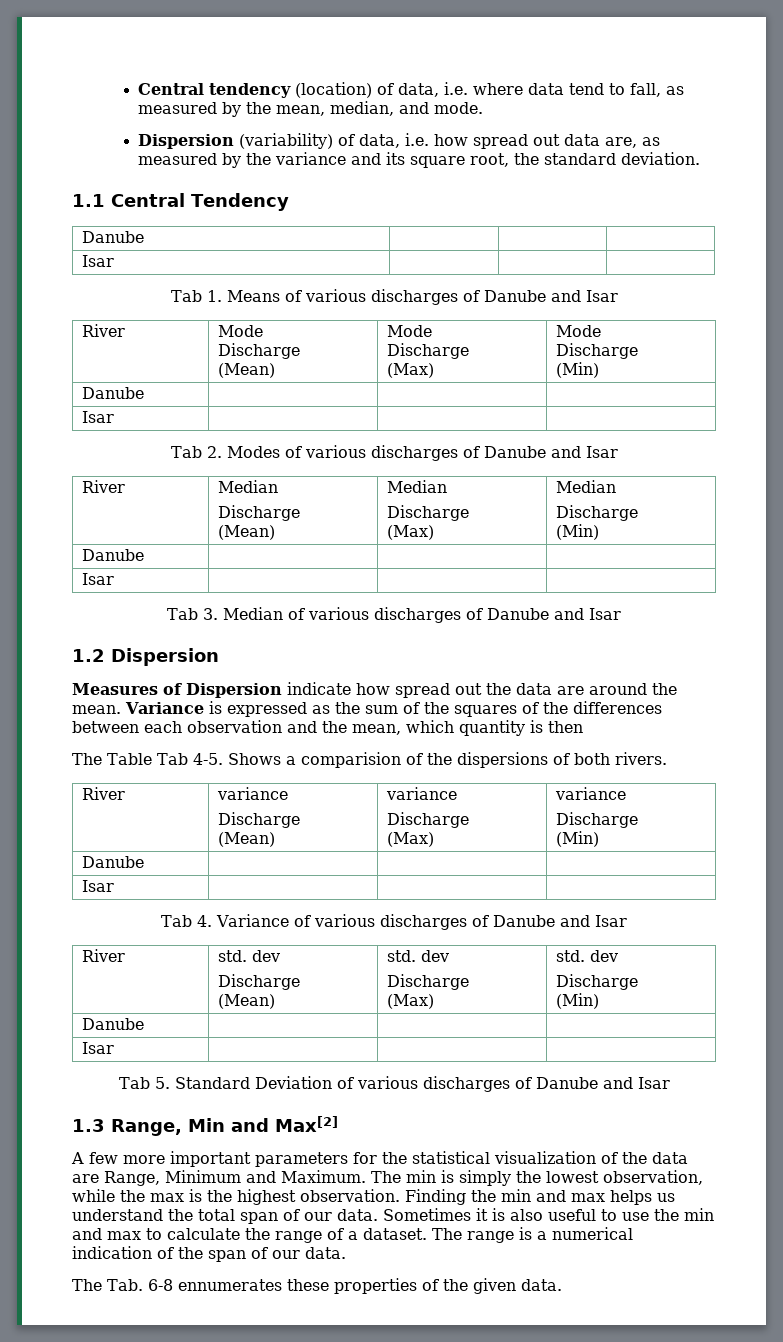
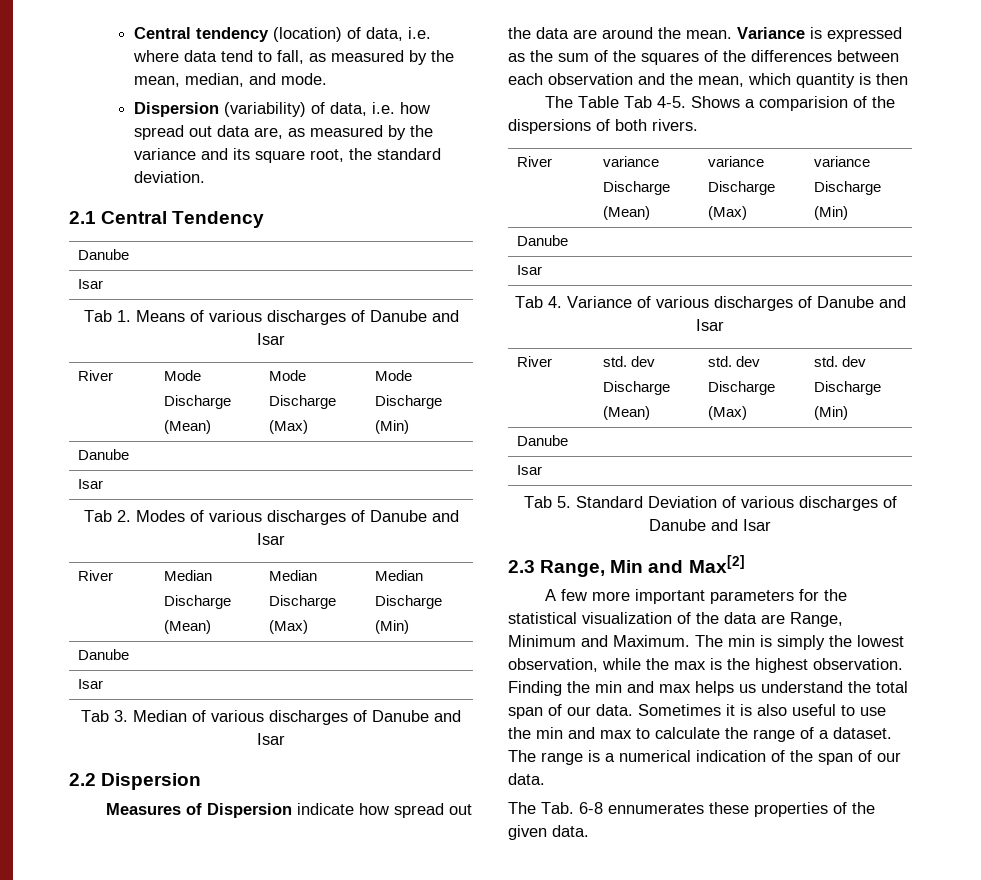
- 1.1 Central Tendency
+ 2.1 Central Tendency
- 1.2 Dispersion
+ 2.2 Dispersion
- 1.3 Range, Min and Max[2]
+ 2.3 Range, Min and Max[2]

